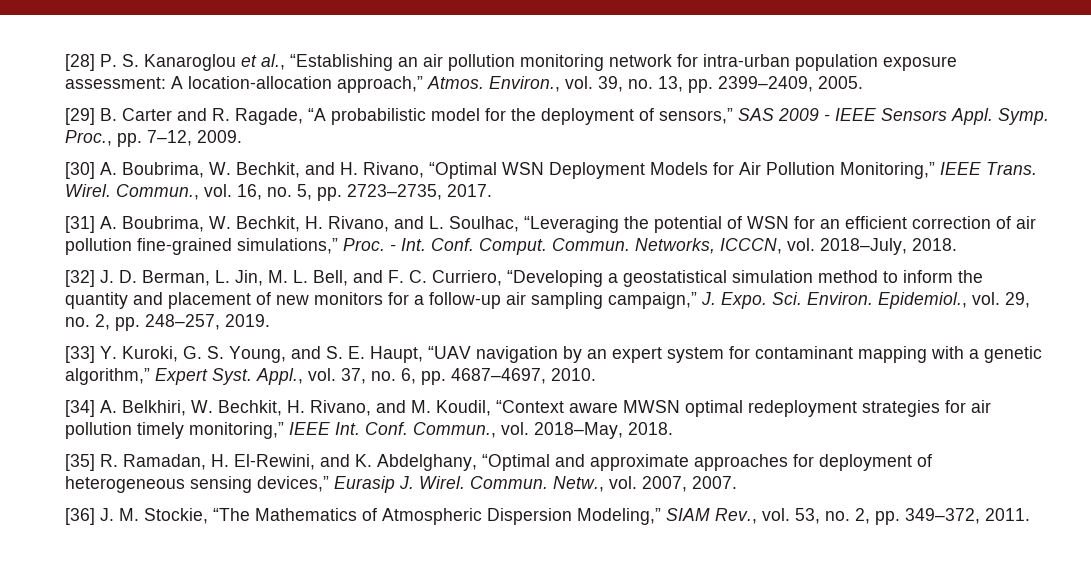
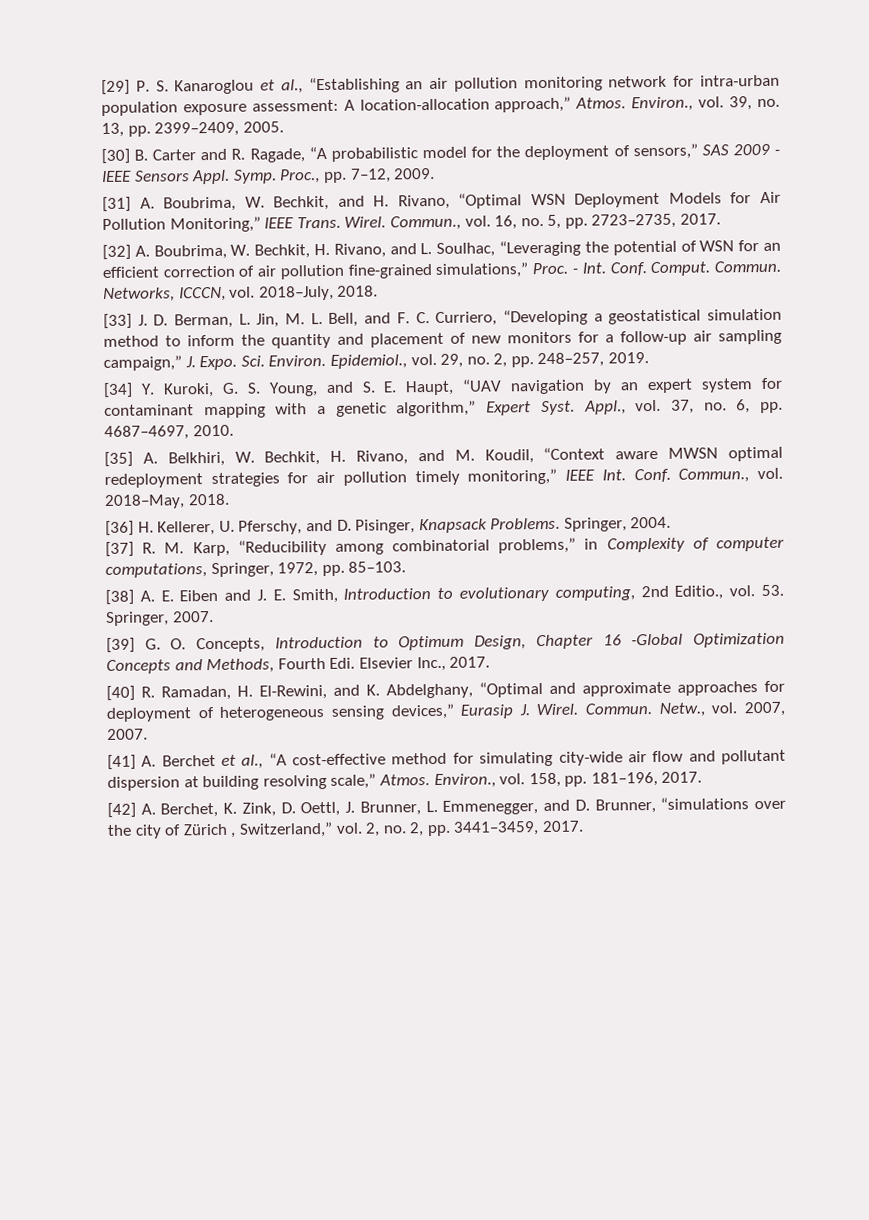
- [28] P. S. Kanaroglou et al., “Establishing an air pollution monitoring network for intra-urban population exposure assessment: A location-allocation approach,” Atmos.
+ [29] P. S. Kanaroglou et al., “Establishing an air pollution monitoring network for intra-urban population exposure assessment: A location-allocation approach,” Atmos.
- [29] B. Carter and R. Ragade, “A probabilistic model for the deployment of sensors,” SAS 2009 - IEEE Sensors Appl.
+ [30] B. Carter and R. Ragade, “A probabilistic model for the deployment of sensors,” SAS 2009 - IEEE Sensors Appl.
- [30] A. Boubrima, W. Bechkit, and H. Rivano, “Optimal WSN Deployment Models for Air Pollution Monitoring,” IEEE Trans.
+ [31] A. Boubrima, W. Bechkit, and H. Rivano, “Optimal WSN Deployment Models for Air Pollution Monitoring,” IEEE Trans.
- [31] A. Boubrima, W. Bechkit, H. Rivano, and L. Soulhac, “Leveraging the potential of WSN for an efficient correction of air pollution fine-grained simulations,” Proc.
+ [32] A. Boubrima, W. Bechkit, H. Rivano, and L. Soulhac, “Leveraging the potential of WSN for an efficient correction of air pollution fine-grained simulations,” Proc.
- [32] J. D. Berman, L. Jin, M. L. Bell, and F. C. Curriero, “Developing a geostatistical simulation method to inform the quantity and placement of new monitors for a follow-up air sampling campaign,” J. Expo.
+ [33] J. D. Berman, L. Jin, M. L. Bell, and F. C. Curriero, “Developing a geostatistical simulation method to inform the quantity and placement of new monitors for a follow-up air sampling campaign,” J. Expo.
- [33] Y. Kuroki, G. S. Young, and S. E. Haupt, “UAV navigation by an expert system for contaminant mapping with a genetic algorithm,” Expert Syst.
+ [34] Y. Kuroki, G. S. Young, and S. E. Haupt, “UAV navigation by an expert system for contaminant mapping with a genetic algorithm,” Expert Syst.
- [34] A. Belkhiri, W. Bechkit, H. Rivano, and M. Koudil, “Context aware MWSN optimal redeployment strategies for air pollution timely monitoring,” IEEE Int. Conf.
+ [35] A. Belkhiri, W. Bechkit, H. Rivano, and M. Koudil, “Context aware MWSN optimal redeployment strategies for air pollution timely monitoring,” IEEE Int. Conf.
- [35] R. Ramadan, H. El-Rewini, and K. Abdelghany, “Optimal and approximate approaches for deployment of heterogeneous sensing devices,” Eurasip J. Wirel.
+ [36] H. Kellerer, U. Pferschy, and D. Pisinger, Knapsack Problems. Springer, 2004.
+ [37] R. M. Karp, “Reducibility among combinatorial problems,” in Complexity of computer computations, Springer, 1972, pp. 85–103.
+ [38] A. E. Eiben and J. E. Smith, Introduction to evolutionary computing, 2nd Editio., vol. 53. Springer, 2007.
+ [39] G. O. Concepts, Introduction to Optimum Design, Chapter 16 -Global Optimization Concepts and Methods, Fourth Edi. Elsevier Inc., 2017.
+ [40] R. Ramadan, H. El-Rewini, and K. Abdelghany, “Optimal and approximate approaches for deployment of heterogeneous sensing devices,” Eurasip J. Wirel.
- [36] J. M. Stockie, “The Mathematics of Atmospheric Dispersion Modeling,” SIAM Rev., vol. 53, no. 2, pp. 349–372, 2011.
+ [41] A. Berchet et al., “A cost-effective method for simulating city-wide air flow and pollutant dispersion at building resolving scale,” Atmos. Environ., vol. 158, pp. 181–196, 2017.
+ [42] A. Berchet, K. Zink, D. Oettl, J. Brunner, L. Emmenegger, and D. Brunner, “simulations over the city of Zürich , Switzerland,” vol. 2, no. 2, pp. 3441–3459, 2017.

